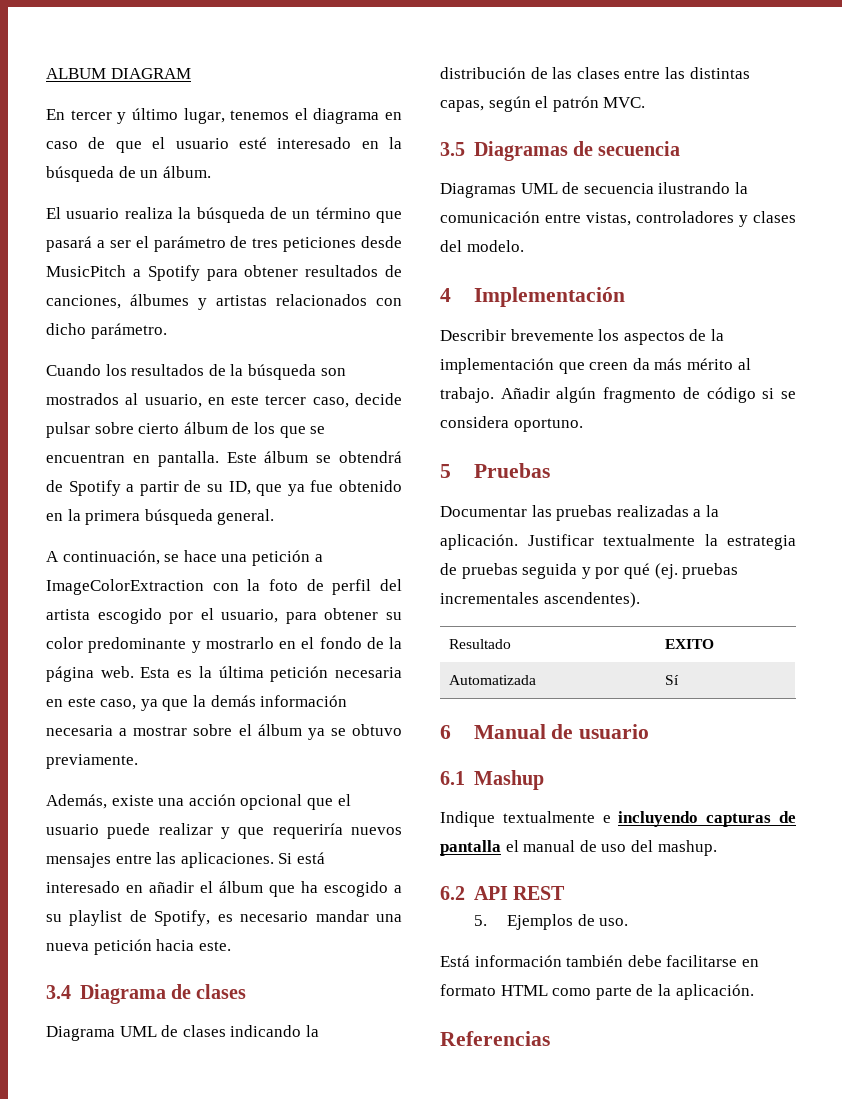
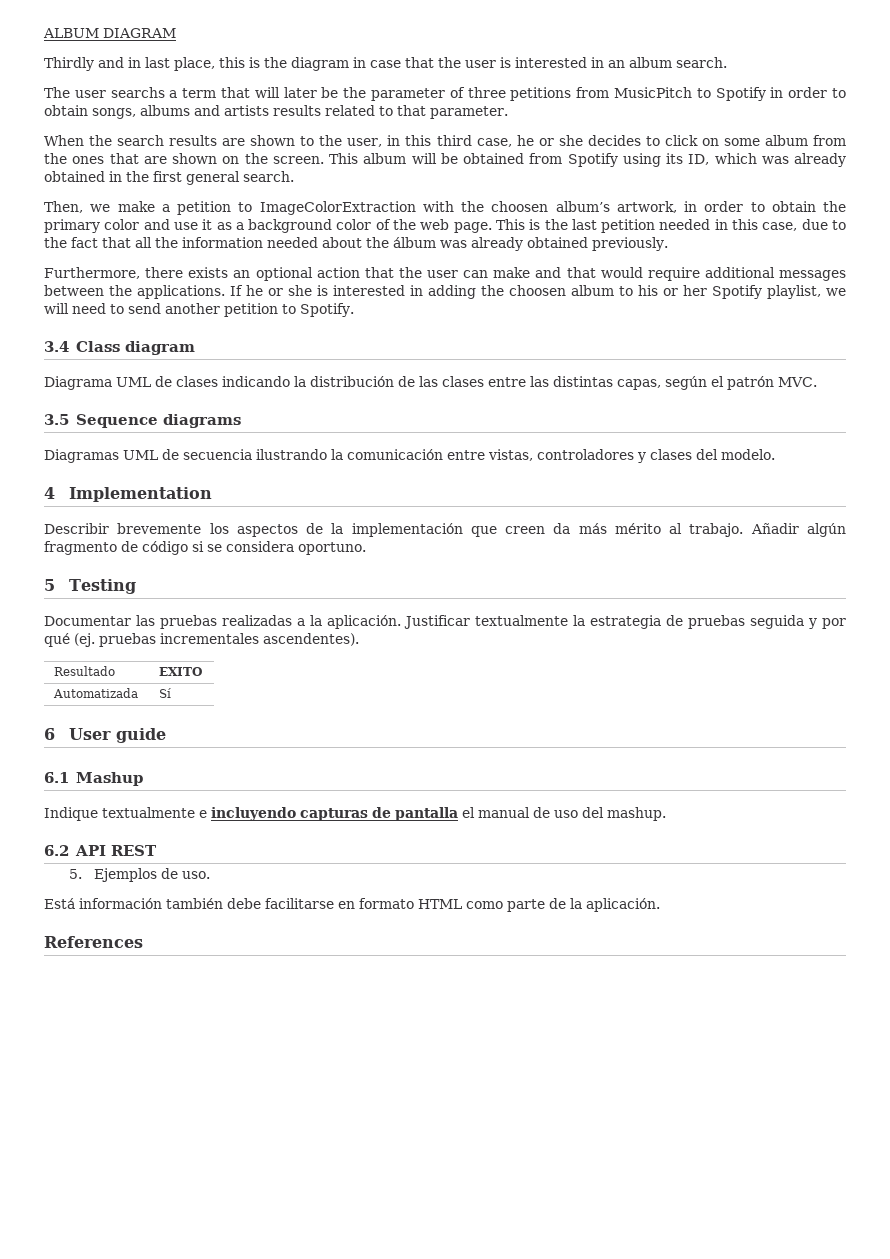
- En tercer y último lugar, tenemos el diagrama en caso de que el usuario esté interesado en la búsqueda de un álbum.
- El usuario realiza la búsqueda de un término que pasará a ser el parámetro de tres peticiones desde MusicPitch a Spotify para obtener resultados de canciones, álbumes y artistas relacionados con dicho parámetro.
- Cuando los resultados de la búsqueda son mostrados al usuario, en este tercer caso, decide pulsar sobre cierto álbum de los que se encuentran en pantalla. Este álbum se obtendrá de Spotify a partir de su ID, que ya fue obtenido en la primera búsqueda general.
- A continuación, se hace una petición a ImageColorExtraction con la foto de perfil del artista escogido por el usuario, para obtener su color predominante y mostrarlo en el fondo de la página web. Esta es la última petición necesaria en este caso, ya que la demás información necesaria a mostrar sobre el álbum ya se obtuvo previamente.
- Además, existe una acción opcional que el usuario puede realizar y que requeriría nuevos mensajes entre las aplicaciones. Si está interesado en añadir el álbum que ha escogido a su playlist de Spotify, es necesario mandar una nueva petición hacia este.
- 3.4 Diagrama de clases
+ Thirdly and in last place, this is the diagram in case that the user is interested in an album search.
+ The user searchs a term that will later be the parameter of three petitions from MusicPitch to Spotify in order to obtain songs, albums and artists results related to that parameter.
+ When the search results are shown to the user, in this third case, he or she decides to click on some album from the ones that are shown on the screen. This album will be obtained from Spotify using its ID, which was already obtained in the first general search.
+ Then, we make a petition to ImageColorExtraction with the choosen album’s artwork, in order to obtain the primary color and use it as a background color of the web page. This is the last petition needed in this case, due to the fact that all the information needed about the álbum was already obtained previously.
+ Furthermore, there exists an optional action that the user can make and that would require additional messages between the applications. If he or she is interested in adding the choosen album to his or her Spotify playlist, we will need to send another petition to Spotify.
+ 3.4 Class diagram
- 3.5 Diagramas de secuencia
+ 3.5 Sequence diagrams
- 4 Implementación
+ 4 Implementation
- 5 Pruebas
+ 5 Testing
- 6 Manual de usuario
+ 6 User guide
- Referencias
+ References

